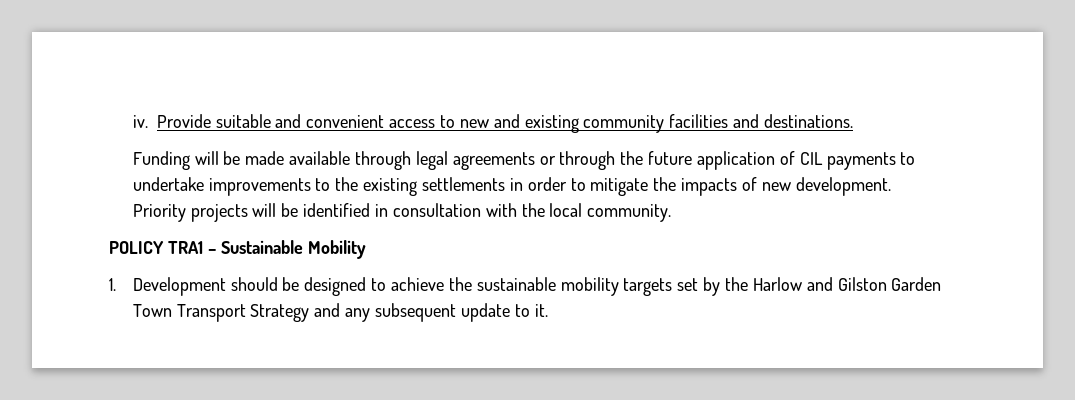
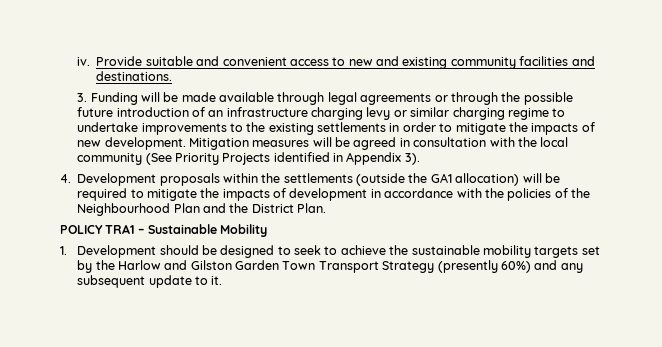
- Funding will be made available through legal agreements or through the future application of CIL payments to undertake improvements to the existing settlements in order to mitigate the impacts of new development.
+ 3. Funding will be made available through legal agreements or through the possible future introduction of an infrastructure charging levy or similar charging regime to undertake improvements to the existing settlements in order to mitigate the impacts of new development.
- Priority projects will be identified in consultation with the local community.
+ Mitigation measures will be agreed in consultation with the local community (See Priority Projects identified in Appendix 3).
+ 4. Development proposals within the settlements (outside the GA1 allocation) will be required to mitigate the impacts of development in accordance with the policies of the Neighbourhood Plan and the District Plan.
- 1. Development should be designed to achieve the sustainable mobility targets set by the Harlow and Gilston Garden Town Transport Strategy and any subsequent update to it.
+ 1. Development should be designed to seek to achieve the sustainable mobility targets set by the Harlow and Gilston Garden Town Transport Strategy (presently 60%) and any subsequent update to it.

